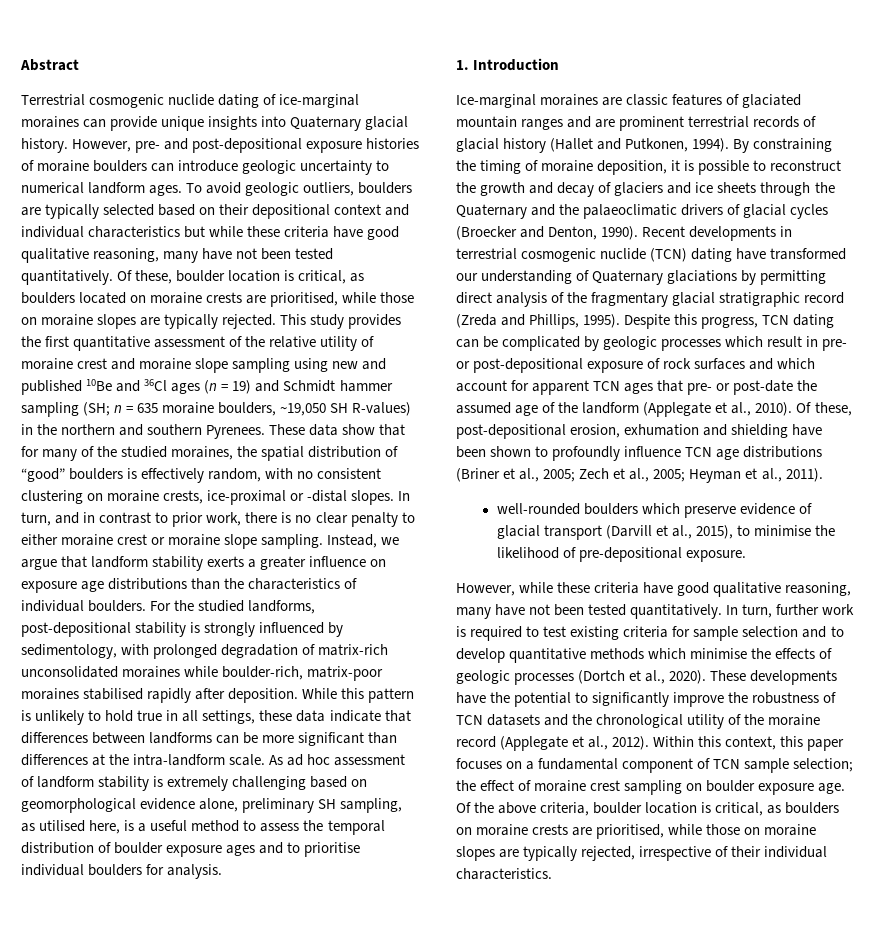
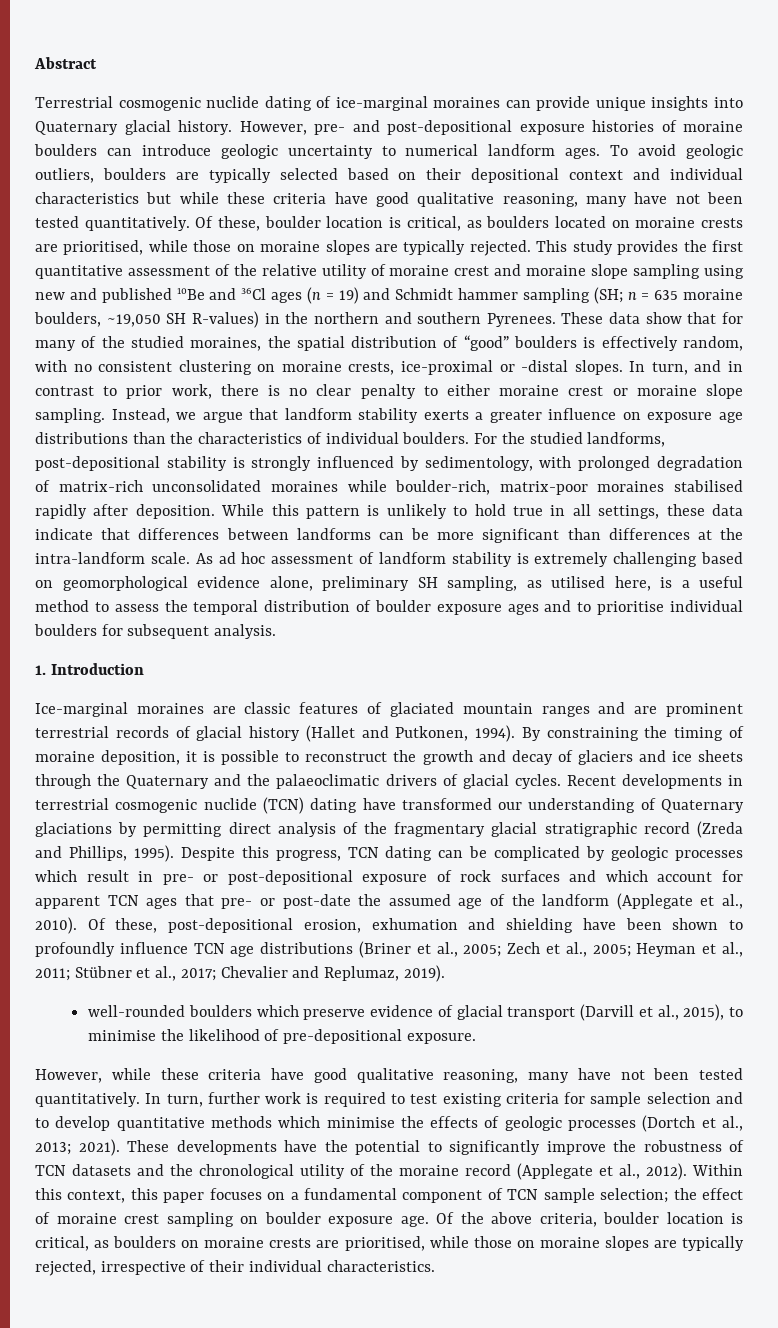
- As ad hoc assessment of landform stability is extremely challenging based on geomorphological evidence alone, preliminary SH sampling, as utilised here, is a useful method to assess the temporal distribution of boulder exposure ages and to prioritise individual boulders for analysis.
+ As ad hoc assessment of landform stability is extremely challenging based on geomorphological evidence alone, preliminary SH sampling, as utilised here, is a useful method to assess the temporal distribution of boulder exposure ages and to prioritise individual boulders for subsequent analysis.
- By constraining the timing of moraine deposition, it is possible to reconstruct the growth and decay of glaciers and ice sheets through the Quaternary and the palaeoclimatic drivers of glacial cycles (Broecker and Denton, 1990).
+ By constraining the timing of moraine deposition, it is possible to reconstruct the growth and decay of glaciers and ice sheets through the Quaternary and the palaeoclimatic drivers of glacial cycles.
- Of these, post-depositional erosion, exhumation and shielding have been shown to profoundly influence TCN age distributions (Briner et al., 2005; Zech et al., 2005; Heyman et al., 2011).
+ Of these, post-depositional erosion, exhumation and shielding have been shown to profoundly influence TCN age distributions (Briner et al., 2005; Zech et al., 2005; Heyman et al., 2011; Stübner et al., 2017; Chevalier and Replumaz, 2019).
- In turn, further work is required to test existing criteria for sample selection and to develop quantitative methods which minimise the effects of geologic processes (Dortch et al., 2020).
+ In turn, further work is required to test existing criteria for sample selection and to develop quantitative methods which minimise the effects of geologic processes (Dortch et al., 2013; 2021).

